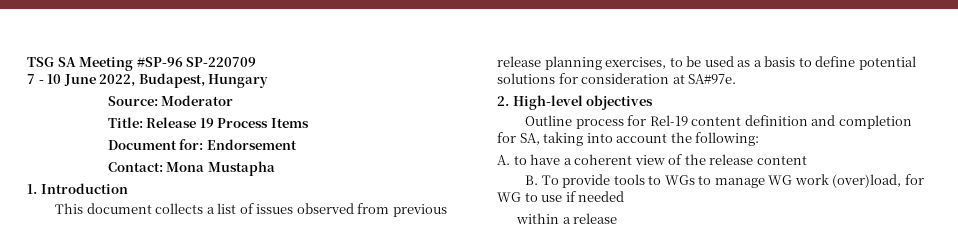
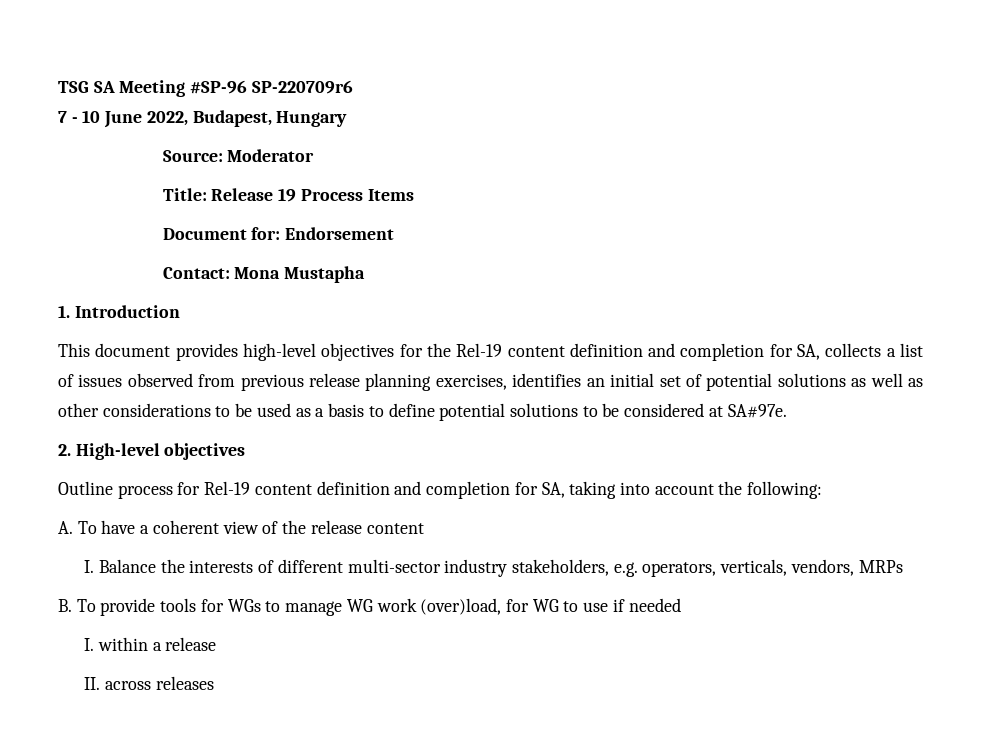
- TSG SA Meeting #SP-96 SP-220709
+ TSG SA Meeting #SP-96 SP-220709r6
- This document collects a list of issues observed from previous release planning exercises, to be used as a basis to define potential solutions for consideration at SA#97e.
+ This document provides high-level objectives for the Rel-19 content definition and completion for SA, collects a list of issues observed from previous release planning exercises, identifies an initial set of potential solutions as well as other considerations to be used as a basis to define potential solutions to be considered at SA#97e.
- A. to have a coherent view of the release content
+ A. To have a coherent view of the release content
+ I. Balance the interests of different multi-sector industry stakeholders, e.g. operators, verticals, vendors, MRPs
- B. To provide tools to WGs to manage WG work (over)load, for WG to use if needed
+ B. To provide tools for WGs to manage WG work (over)load, for WG to use if needed
- within a release
+ I. within a release
+ II. across releases

